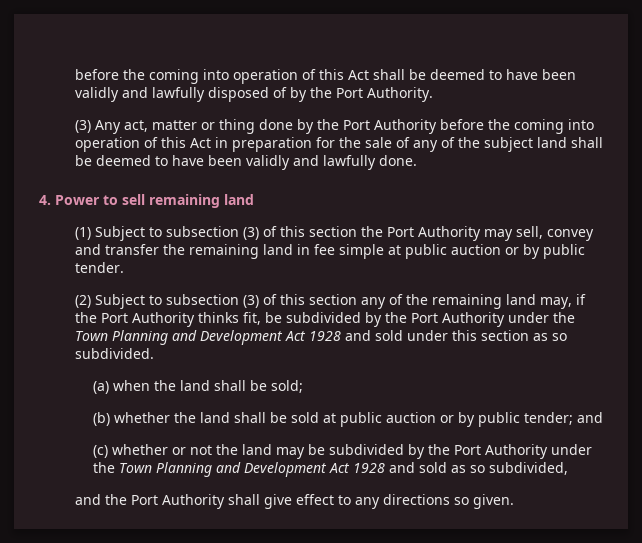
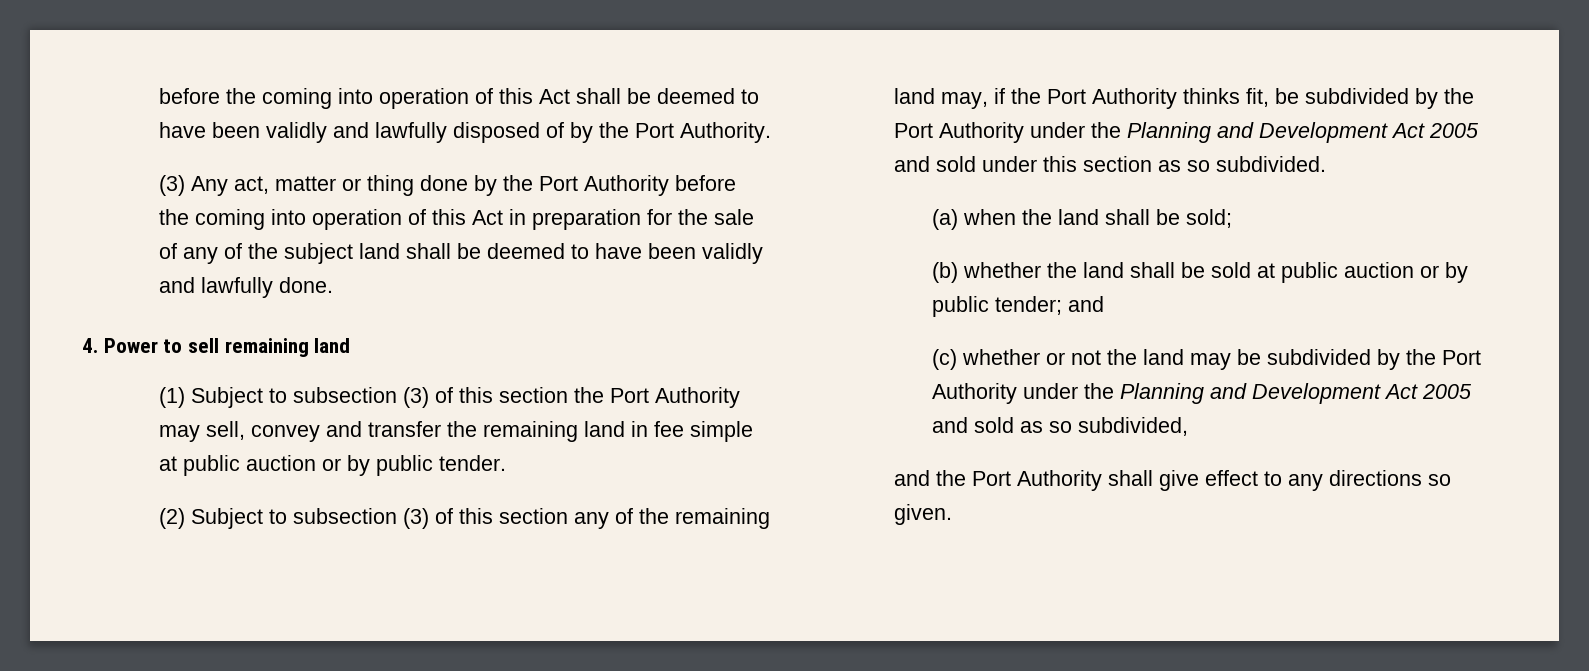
- (2) Subject to subsection (3) of this section any of the remaining land may, if the Port Authority thinks fit, be subdivided by the Port Authority under the Town Planning and Development Act 1928 and sold under this section as so subdivided.
+ (2) Subject to subsection (3) of this section any of the remaining land may, if the Port Authority thinks fit, be subdivided by the Port Authority under the Planning and Development Act 2005 and sold under this section as so subdivided.
- (c) whether or not the land may be subdivided by the Port Authority under the Town Planning and Development Act 1928 and sold as so subdivided,
+ (c) whether or not the land may be subdivided by the Port Authority under the Planning and Development Act 2005 and sold as so subdivided,

